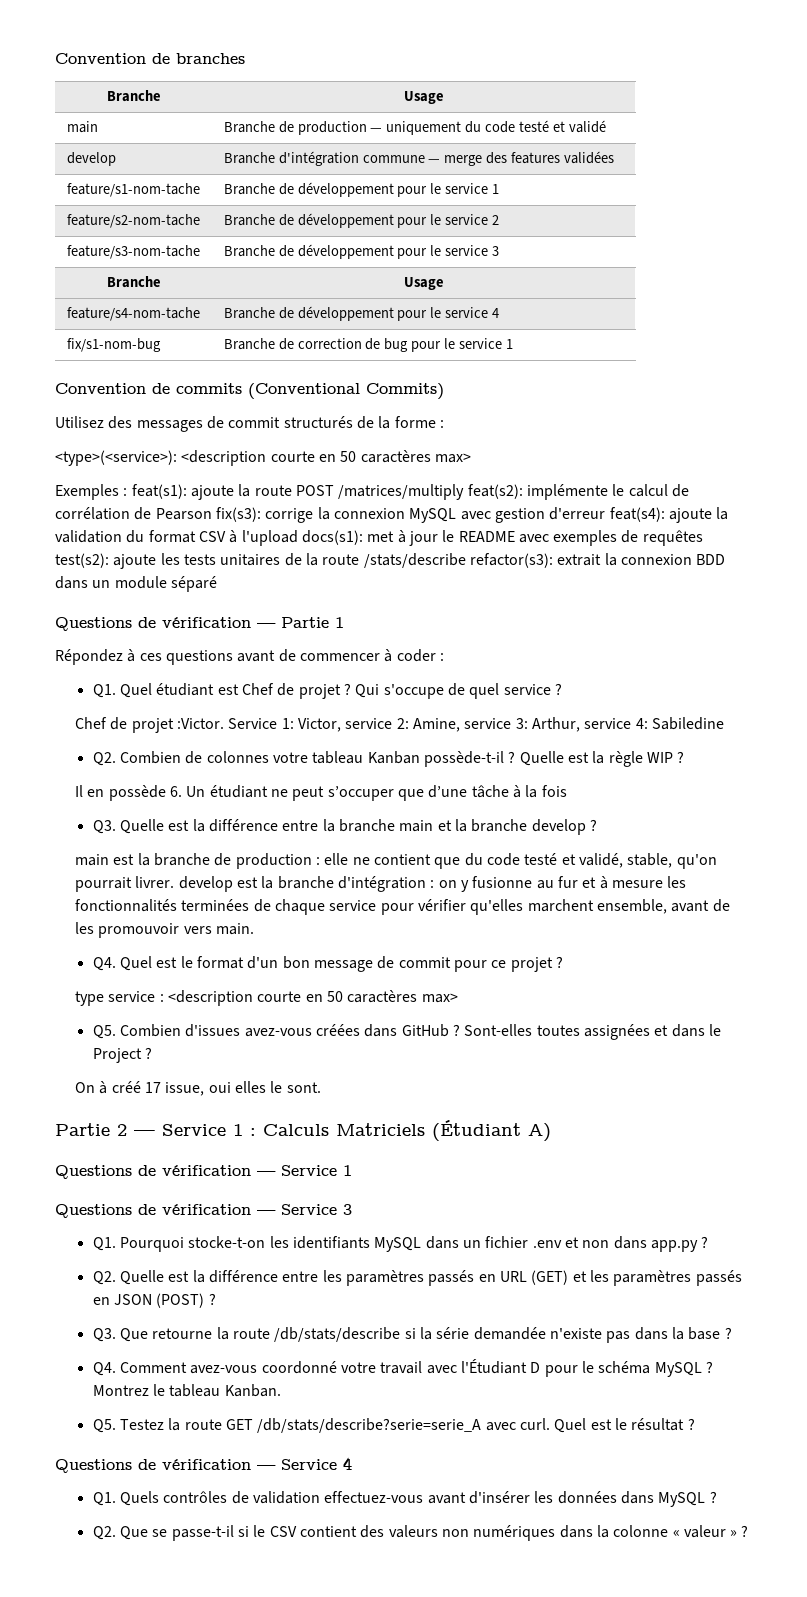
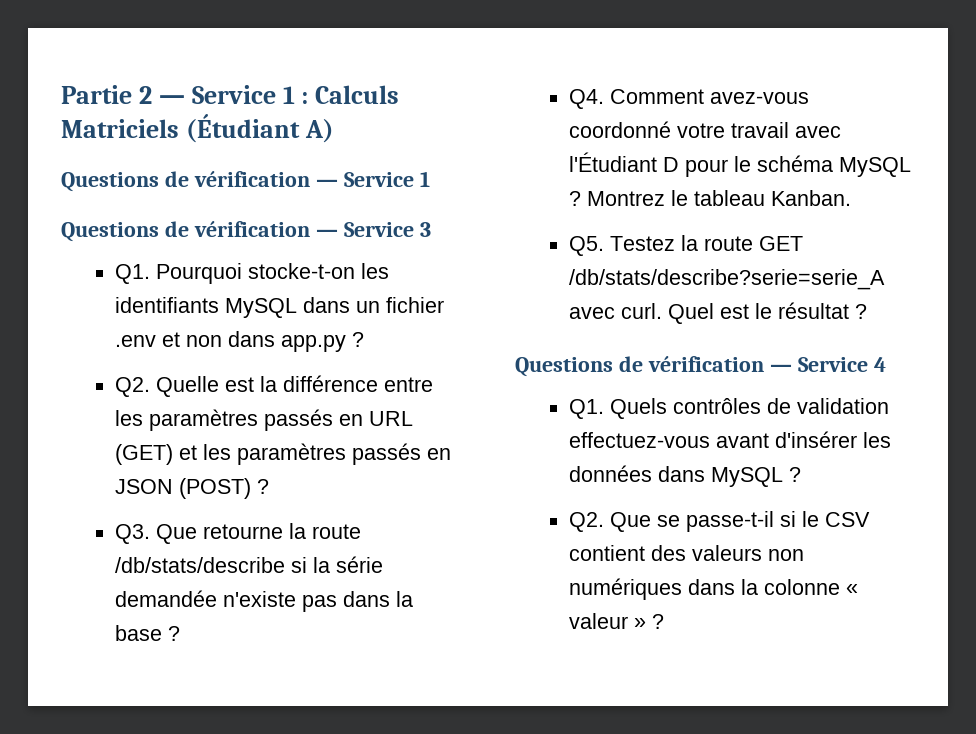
- Convention de branches
- Branche | Usage
- main | Branche de production — uniquement du code testé et validé
- develop | Branche d'intégration commune — merge des features validées
- feature/s1-nom-tache | Branche de développement pour le service 1
- feature/s2-nom-tache | Branche de développement pour le service 2
- feature/s3-nom-tache | Branche de développement pour le service 3
- Branche | Usage
- feature/s4-nom-tache | Branche de développement pour le service 4
- fix/s1-nom-bug | Branche de correction de bug pour le service 1
- Convention de commits (Conventional Commits)
- Utilisez des messages de commit structurés de la forme :
- <type>(<service>): <description courte en 50 caractères max>
- Exemples : feat(s1): ajoute la route POST /matrices/multiply feat(s2): implémente le calcul de corrélation de Pearson fix(s3): corrige la connexion MySQL avec gestion d'erreur feat(s4): ajoute la validation du format CSV à l'upload docs(s1): met à jour le README avec exemples de requêtes test(s2): ajoute les tests unitaires de la route /stats/describe refactor(s3): extrait la connexion BDD dans un module séparé
- Questions de vérification — Partie 1
- Répondez à ces questions avant de commencer à coder :
- Q1. Quel étudiant est Chef de projet ? Qui s'occupe de quel service ?
- Chef de projet :Victor. Service 1: Victor, service 2: Amine, service 3: Arthur, service 4: Sabiledine
- Q2. Combien de colonnes votre tableau Kanban possède-t-il ? Quelle est la règle WIP ?
- Il en possède 6. Un étudiant ne peut s’occuper que d’une tâche à la fois
- Q3. Quelle est la différence entre la branche main et la branche develop ?
- main est la branche de production : elle ne contient que du code testé et validé, stable, qu'on pourrait livrer. develop est la branche d'intégration : on y fusionne au fur et à mesure les fonctionnalités terminées de chaque service pour vérifier qu'elles marchent ensemble, avant de les promouvoir vers main.
- Q4. Quel est le format d'un bon message de commit pour ce projet ?
- type service : <description courte en 50 caractères max>
- Q5. Combien d'issues avez-vous créées dans GitHub ? Sont-elles toutes assignées et dans le Project ?
- On à créé 17 issue, oui elles le sont.

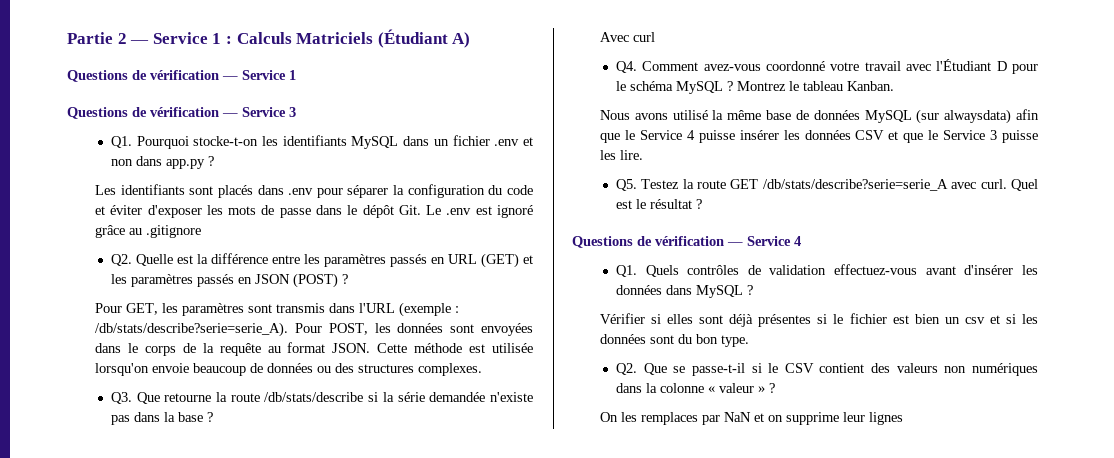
+ Les identifiants sont placés dans .env pour séparer la configuration du code et éviter d'exposer les mots de passe dans le dépôt Git. Le .env est ignoré grâce au .gitignore
+ Pour GET, les paramètres sont transmis dans l'URL (exemple : /db/stats/describe?serie=serie_A). Pour POST, les données sont envoyées dans le corps de la requête au format JSON. Cette méthode est utilisée lorsqu'on envoie beaucoup de données ou des structures complexes.
+ Avec curl
+ Nous avons utilisé la même base de données MySQL (sur alwaysdata) afin que le Service 4 puisse insérer les données CSV et que le Service 3 puisse les lire.
+ Vérifier si elles sont déjà présentes si le fichier est bien un csv et si les données sont du bon type.
+ On les remplaces par NaN et on supprime leur lignes

